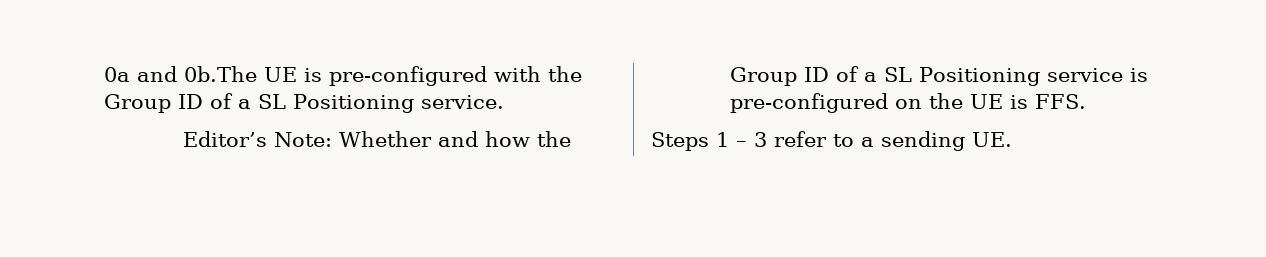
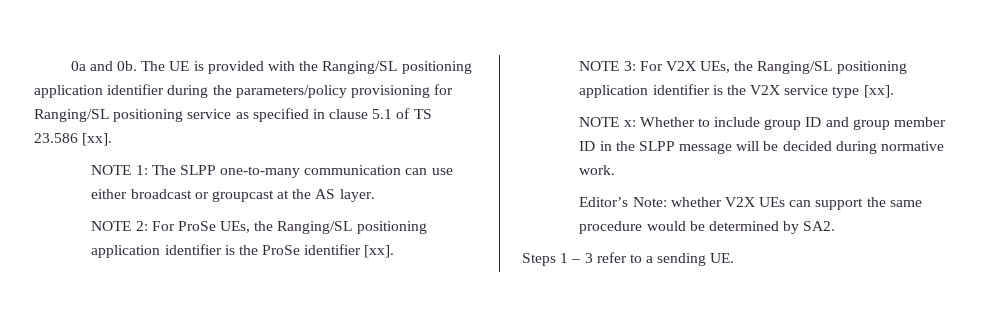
- 0a and 0b.The UE is pre-configured with the Group ID of a SL Positioning service.
- Editor’s Note: Whether and how the Group ID of a SL Positioning service is pre-configured on the UE is FFS.
+ 0a and 0b. The UE is provided with the Ranging/SL positioning application identifier during the parameters/policy provisioning for Ranging/SL positioning service as specified in clause 5.1 of TS 23.586 [xx].
+ NOTE 1: The SLPP one-to-many communication can use either broadcast or groupcast at the AS layer.
+ NOTE 2: For ProSe UEs, the Ranging/SL positioning application identifier is the ProSe identifier [xx].
+ NOTE 3: For V2X UEs, the Ranging/SL positioning application identifier is the V2X service type [xx].
+ NOTE x: Whether to include group ID and group member ID in the SLPP message will be decided during normative work.
+ Editor’s Note: whether V2X UEs can support the same procedure would be determined by SA2.

